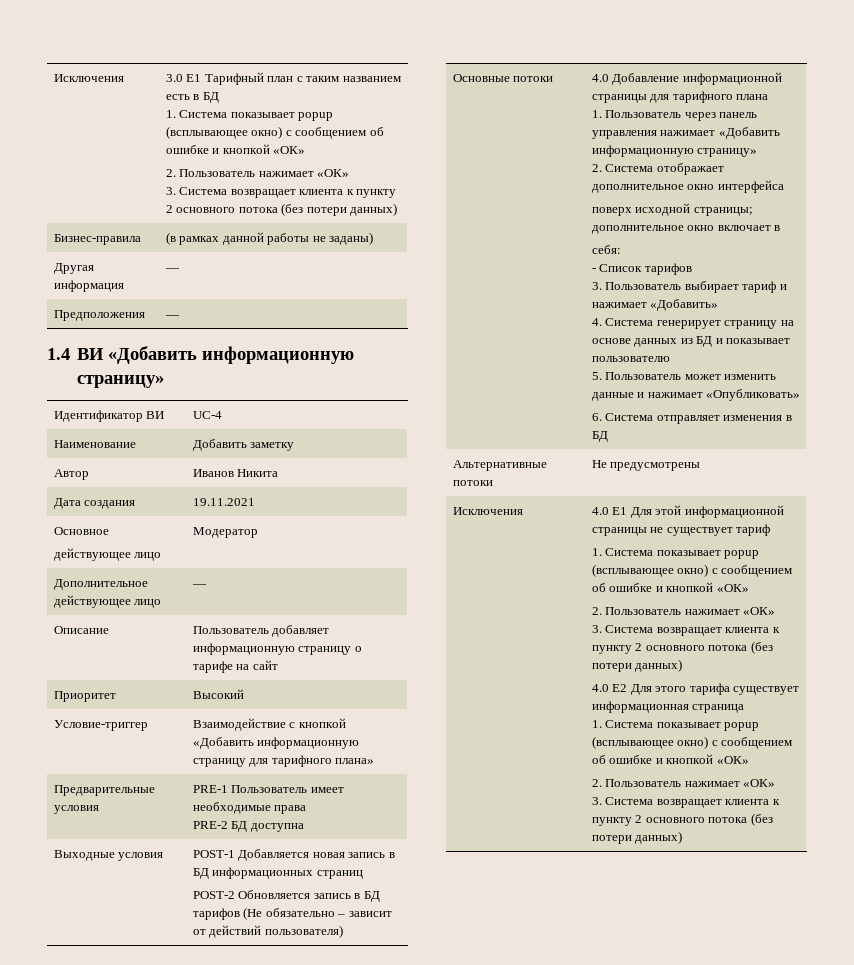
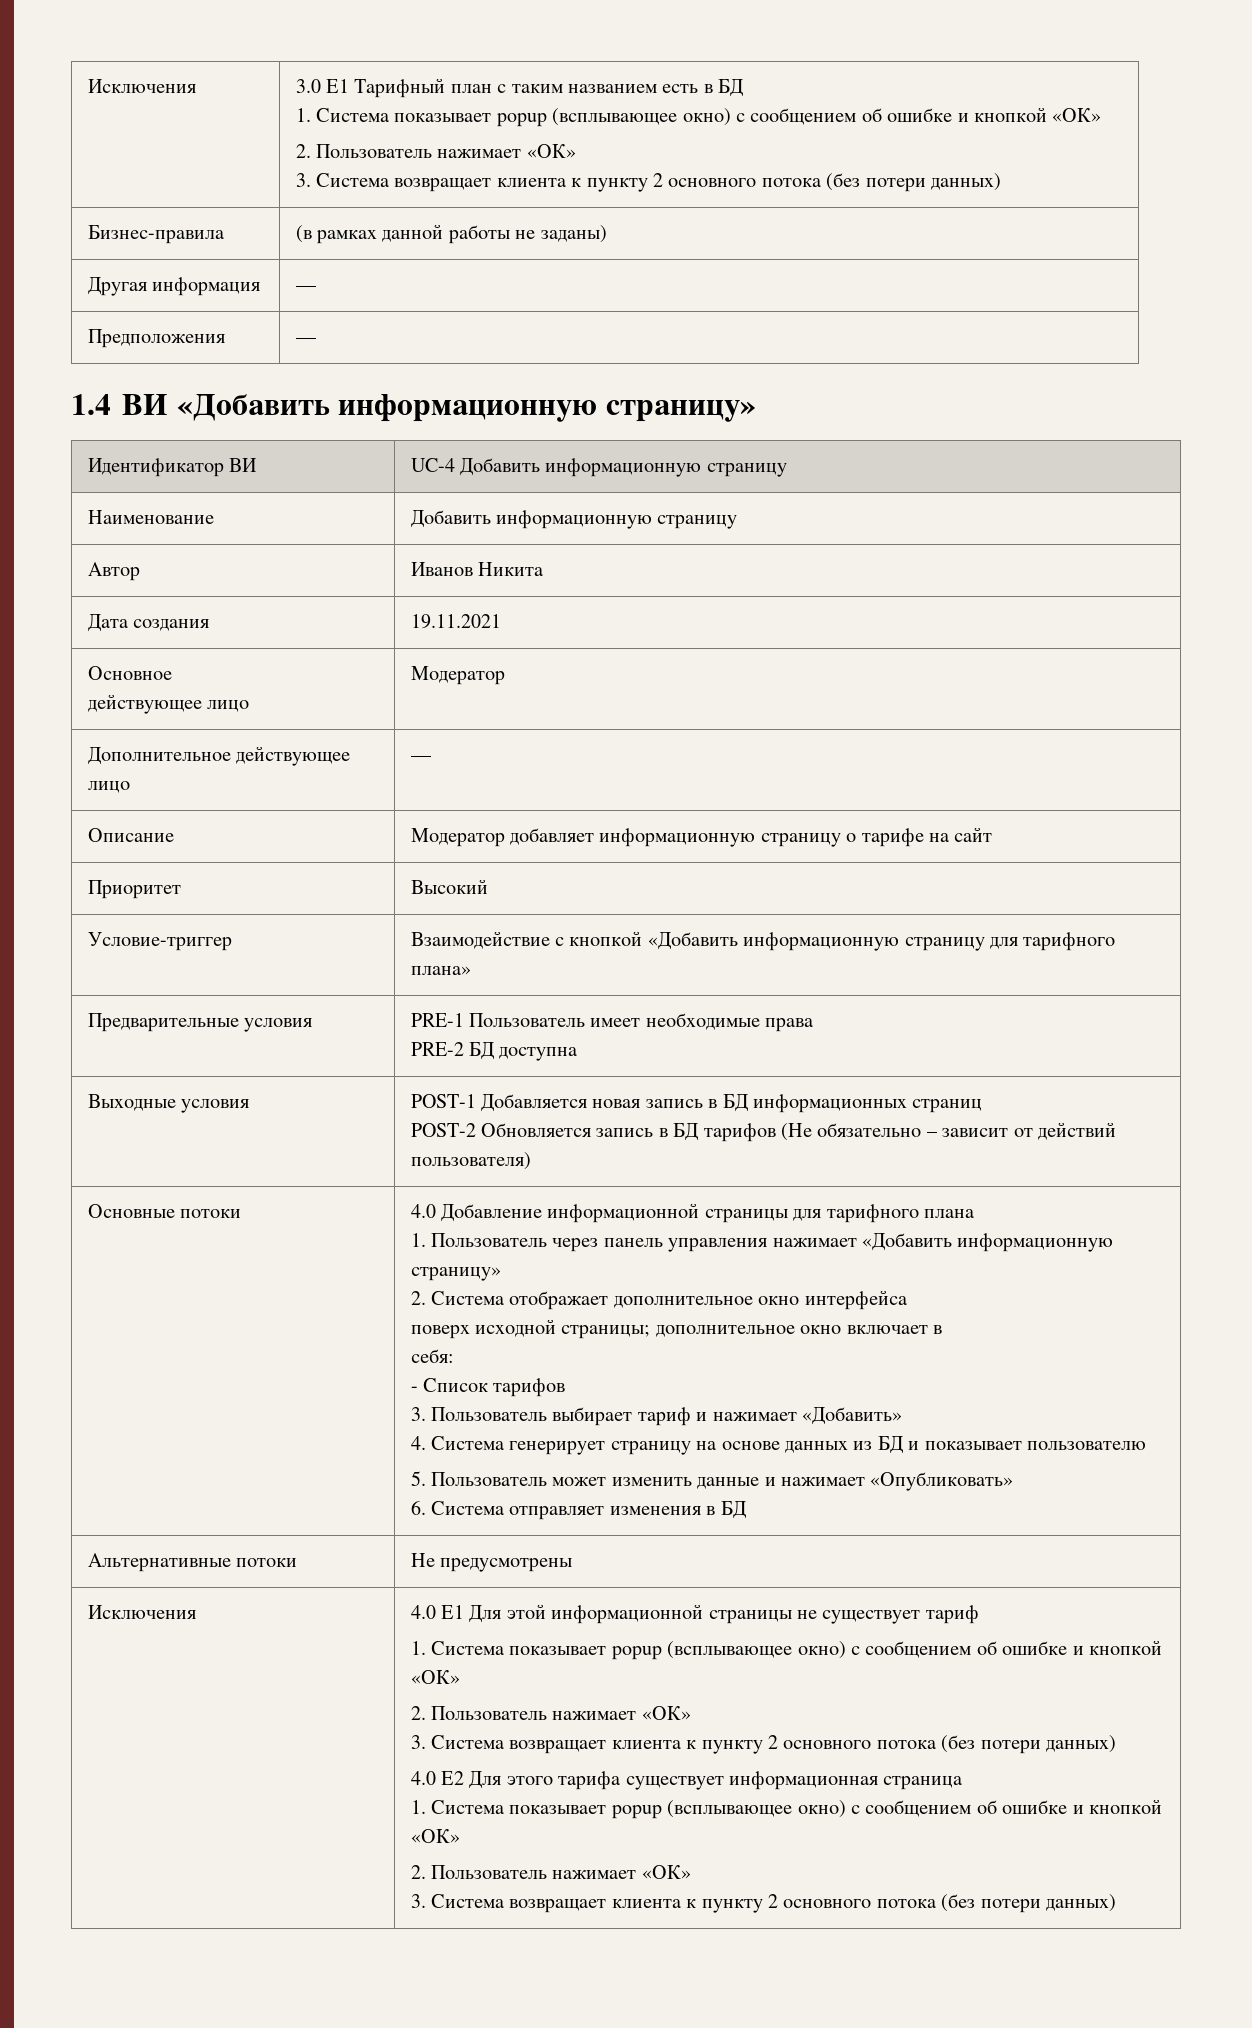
- Идентификатор ВИ | UC-4
+ Идентификатор ВИ | UC-4 Добавить информационную страницу
- Наименование | Добавить заметку
+ Наименование | Добавить информационную страницу
- Описание | Пользователь добавляет информационную страницу о тарифе на сайт
+ Описание | Модератор добавляет информационную страницу о тарифе на сайт

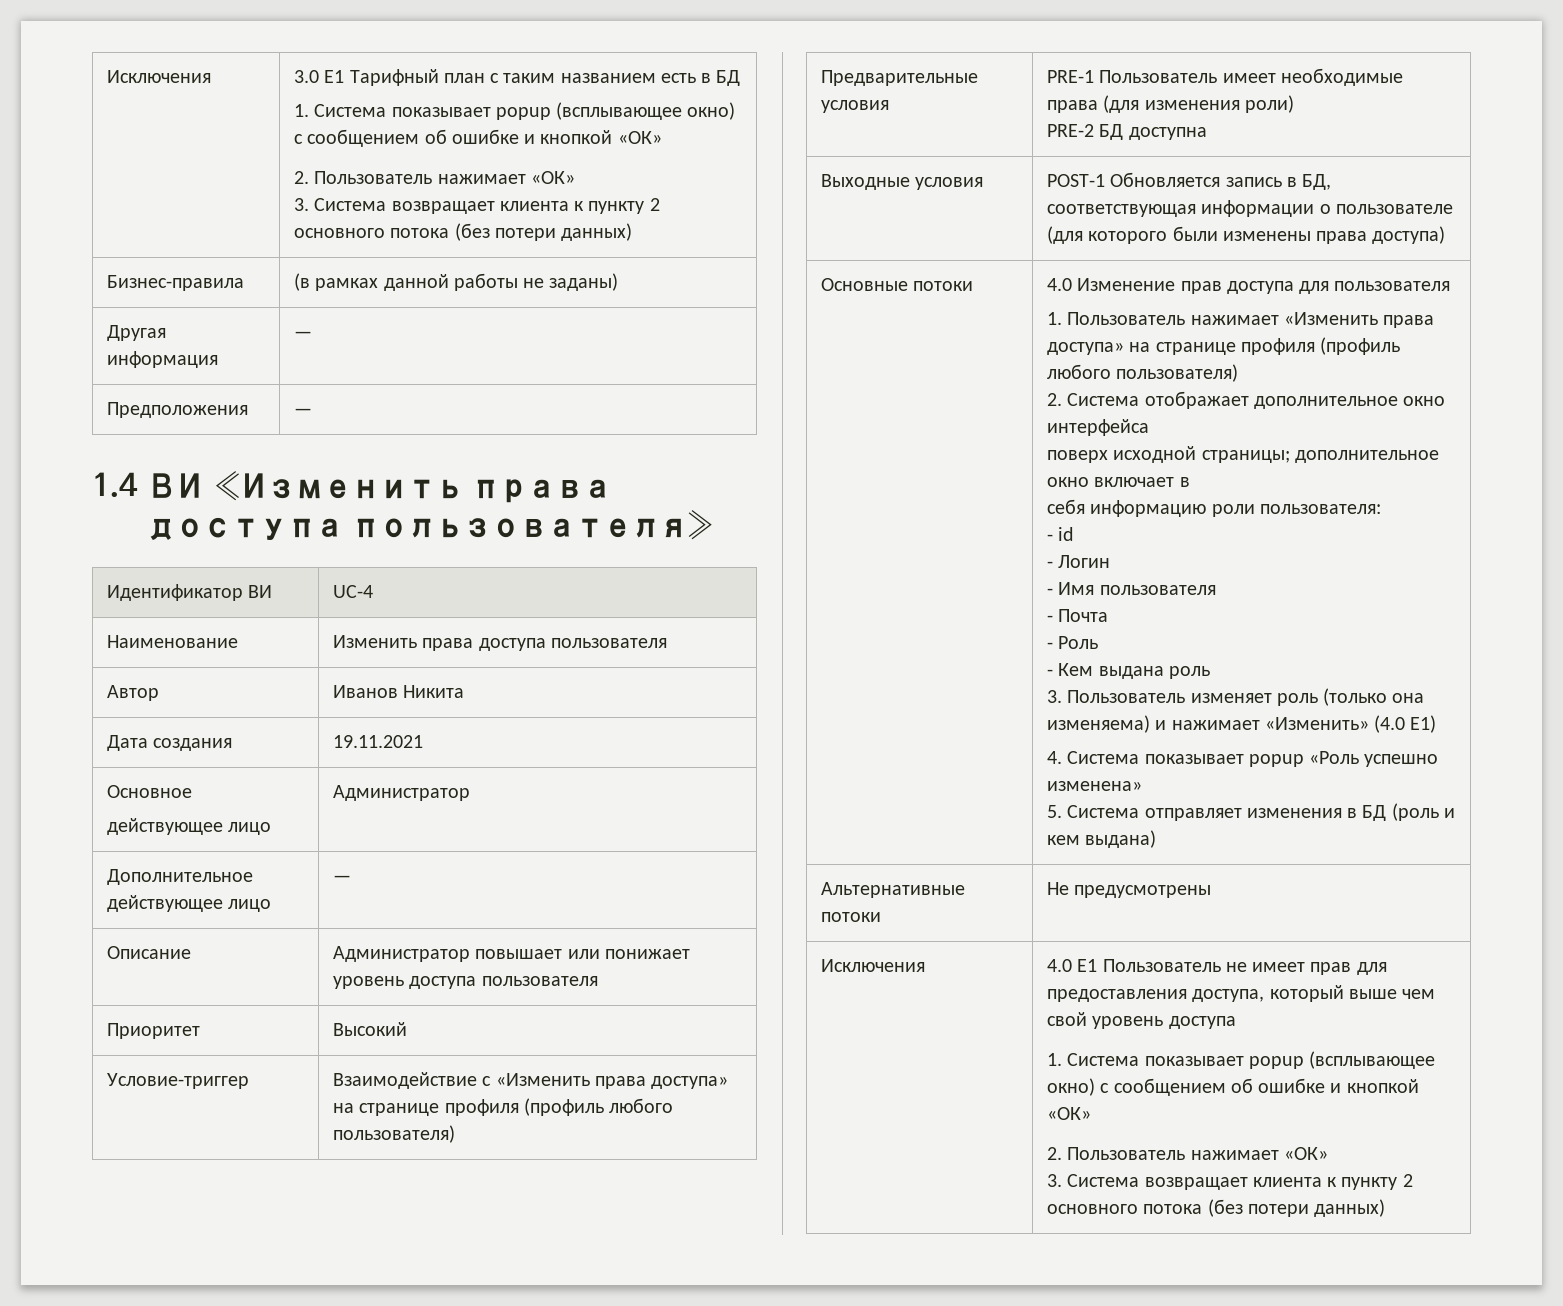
- 1.4 ВИ «Добавить информационную страницу»
+ 1.4 ВИ «Изменить права доступа пользователя»
- Идентификатор ВИ | UC-4 Добавить информационную страницу
- Наименование | Добавить информационную страницу
+ Идентификатор ВИ | UC-4
+ Наименование | Изменить права доступа пользователя
  Основное
- действующее лицо | Модератор
+ действующее лицо | Администратор
- Описание | Модератор добавляет информационную страницу о тарифе на сайт
+ Описание | Администратор повышает или понижает уровень доступа пользователя
- Условие-триггер | Взаимодействие с кнопкой «Добавить информационную страницу для тарифного плана»
+ Условие-триггер | Взаимодействие с «Изменить права доступа» на странице профиля (профиль любого пользователя)
- Предварительные условия | PRE-1 Пользователь имеет необходимые права
+ Предварительные условия | PRE-1 Пользователь имеет необходимые права (для изменения роли)
- Выходные условия | POST-1 Добавляется новая запись в БД информационных страниц
- POST-2 Обновляется запись в БД тарифов (Не обязательно – зависит от действий пользователя)
- Основные потоки | 4.0 Добавление информационной страницы для тарифного плана
- 1. Пользователь через панель управления нажимает «Добавить информационную страницу»
+ Выходные условия | POST-1 Обновляется запись в БД, соответствующая информации о пользователе (для которого были изменены права доступа)
+ Основные потоки | 4.0 Изменение прав доступа для пользователя
+ 1. Пользователь нажимает «Изменить права доступа» на странице профиля (профиль любого пользователя)
- себя:
- - Список тарифов
- 3. Пользователь выбирает тариф и нажимает «Добавить»
- 4. Система генерирует страницу на основе данных из БД и показывает пользователю
- 5. Пользователь может изменить данные и нажимает «Опубликовать»
- 6. Система отправляет изменения в БД
+ себя информацию роли пользователя:
+ - id
+ - Логин
+ - Имя пользователя
+ - Почта
+ - Роль
+ - Кем выдана роль
+ 3. Пользователь изменяет роль (только она изменяема) и нажимает «Изменить» (4.0 Е1)
+ 4. Система показывает popup «Роль успешно изменена»
+ 5. Система отправляет изменения в БД (роль и кем выдана)
- 4.0 Е1 Для этой информационной страницы не существует тариф
+ 4.0 Е1 Пользователь не имеет прав для предоставления доступа, который выше чем свой уровень доступа
- 4.0 Е2 Для этого тарифа существует информационная страница
- 1. Система показывает popup (всплывающее окно) с сообщением об ошибке и кнопкой «ОК»
- 2. Пользователь нажимает «ОК»
- 3. Система возвращает клиента к пункту 2 основного потока (без потери данных)

